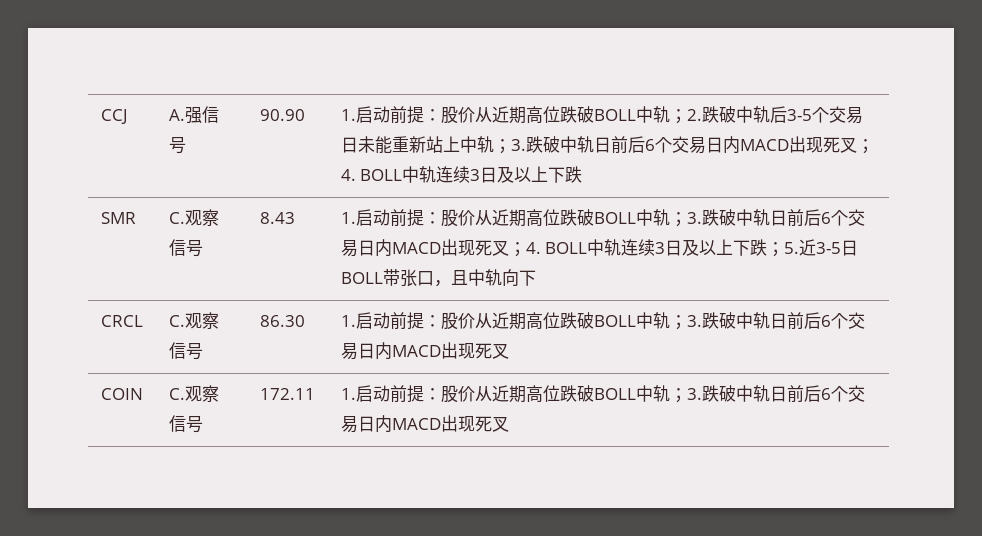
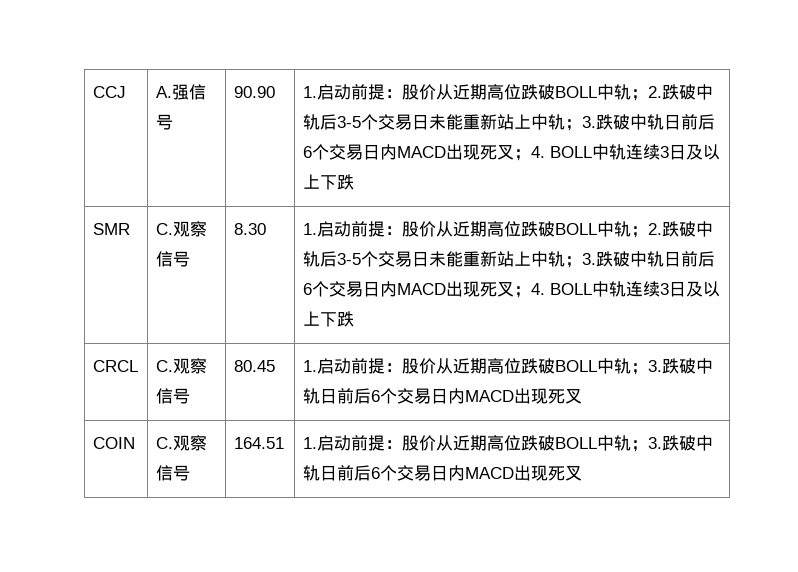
- 8.43 | 1.启动前提：股价从近期高位跌破BOLL中轨；3.跌破中轨日前后6个交易日内MACD出现死叉；4. BOLL中轨连续3日及以上下跌；5.近3-5日BOLL带张口，且中轨向下
+ 8.30 | 1.启动前提：股价从近期高位跌破BOLL中轨；2.跌破中轨后3-5个交易日未能重新站上中轨；3.跌破中轨日前后6个交易日内MACD出现死叉；4. BOLL中轨连续3日及以上下跌
- CRCL | C.观察信号 | 86.30 | 1.启动前提：股价从近期高位跌破BOLL中轨；3.跌破中轨日前后6个交易日内MACD出现死叉
+ CRCL | C.观察信号 | 80.45 | 1.启动前提：股价从近期高位跌破BOLL中轨；3.跌破中轨日前后6个交易日内MACD出现死叉
- COIN | C.观察信号 | 172.11 | 1.启动前提：股价从近期高位跌破BOLL中轨；3.跌破中轨日前后6个交易日内MACD出现死叉
+ COIN | C.观察信号 | 164.51 | 1.启动前提：股价从近期高位跌破BOLL中轨；3.跌破中轨日前后6个交易日内MACD出现死叉

